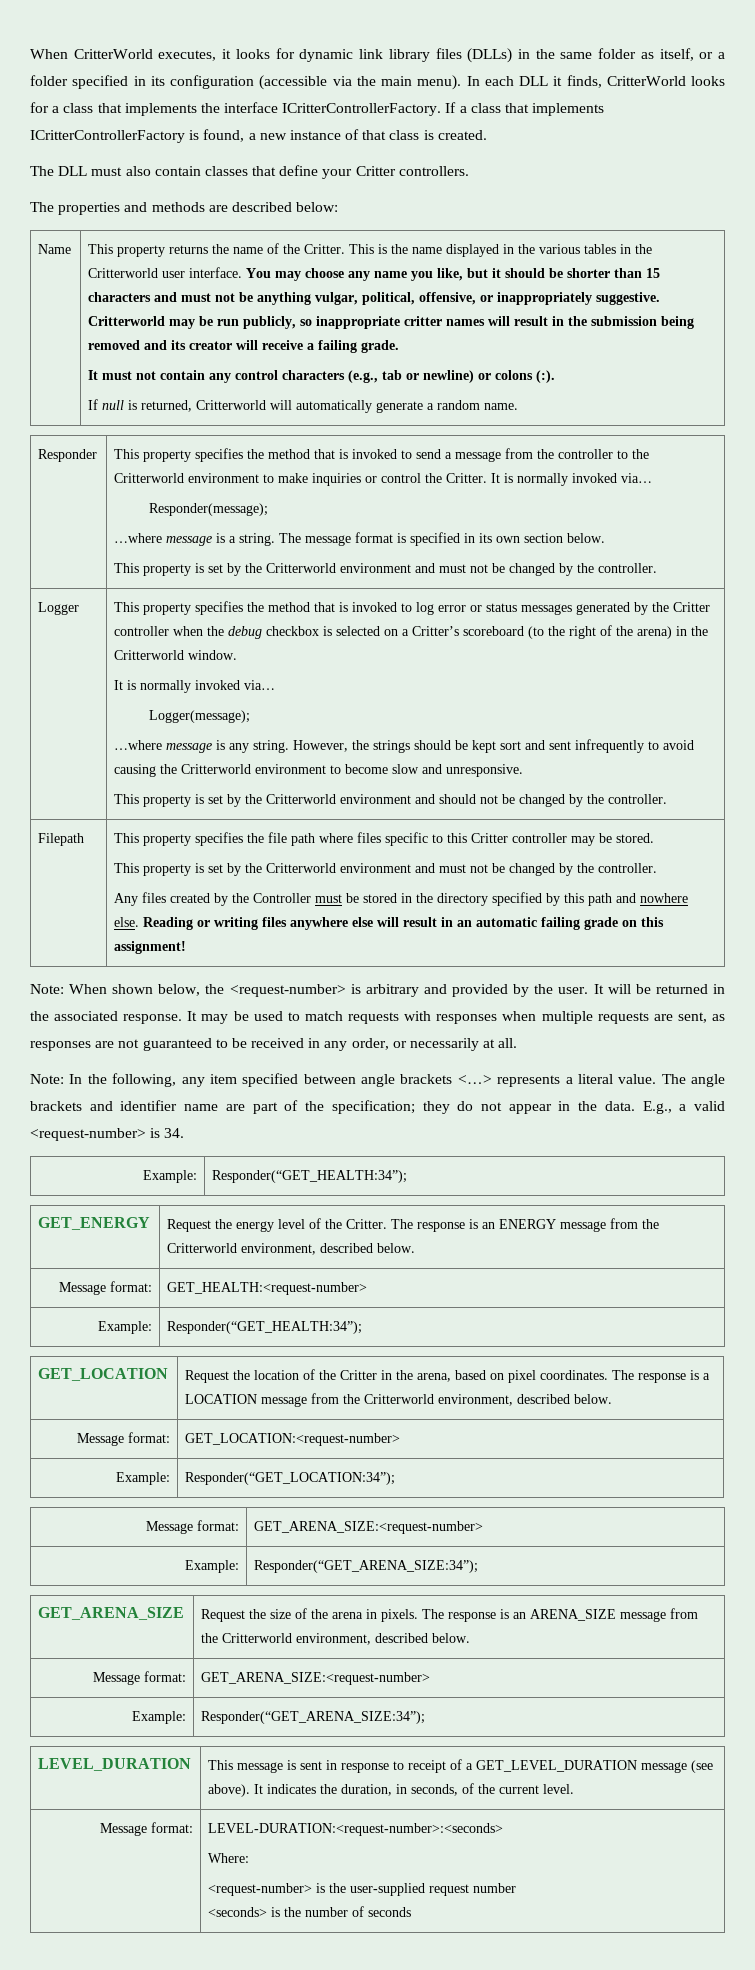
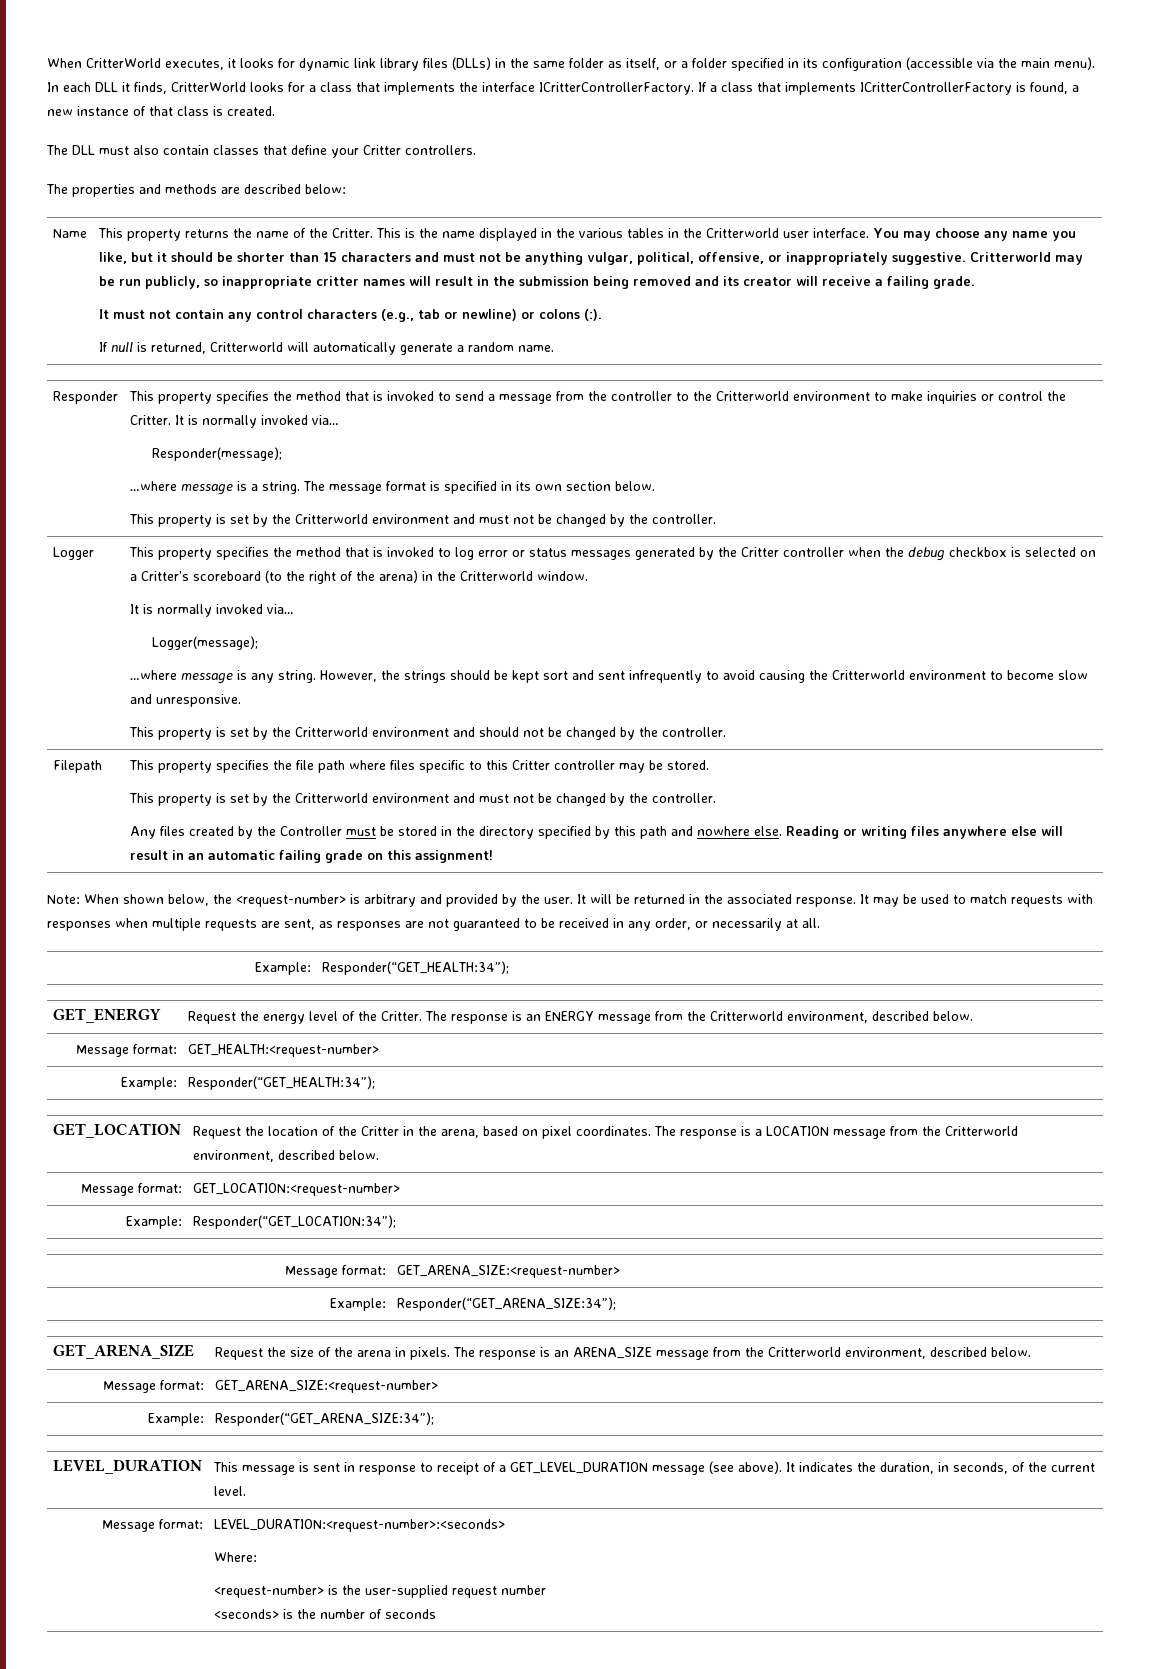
- Note: In the following, any item specified between angle brackets <…> represents a literal value. The angle brackets and identifier name are part of the specification; they do not appear in the data. E.g., a valid <request-number> is 34.
- Message format: | LEVEL-DURATION:<request-number>:<seconds>
+ Message format: | LEVEL_DURATION:<request-number>:<seconds>

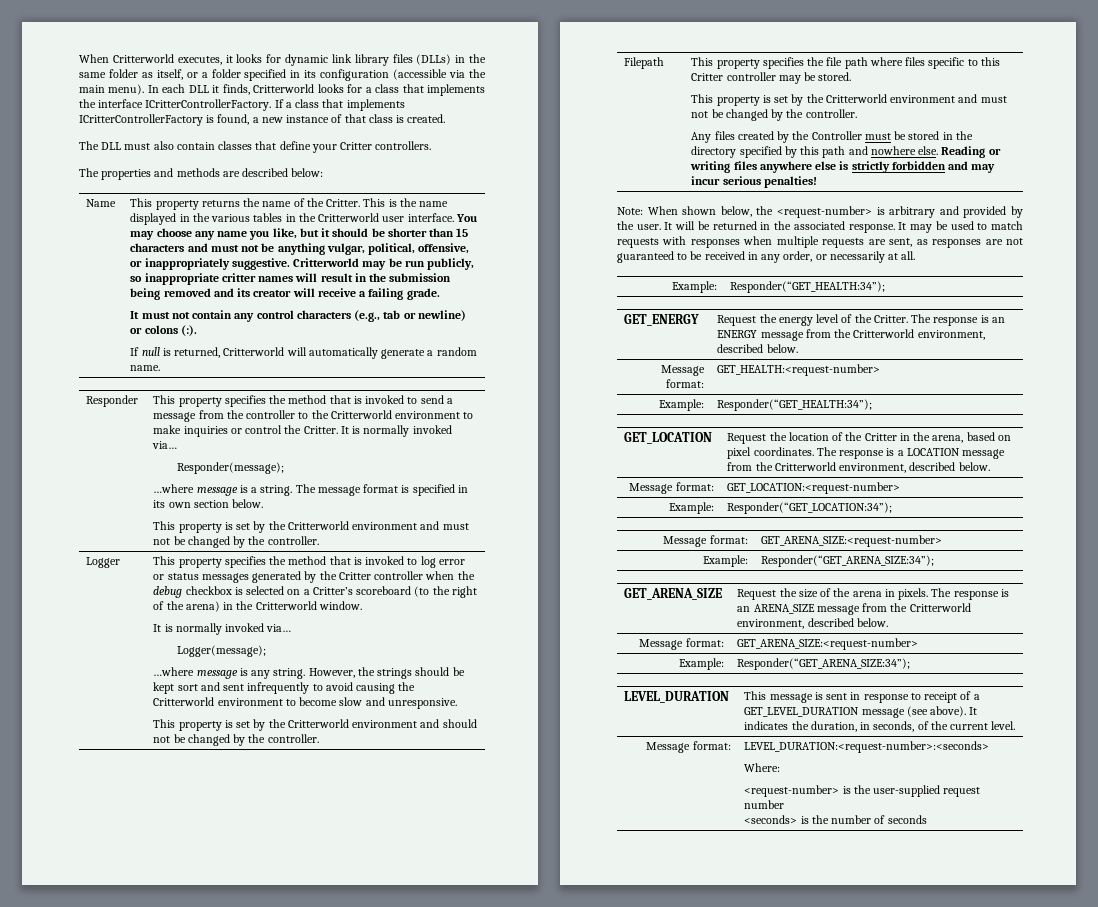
- When CritterWorld executes, it looks for dynamic link library files (DLLs) in the same folder as itself, or a folder specified in its configuration (accessible via the main menu).
+ When Critterworld executes, it looks for dynamic link library files (DLLs) in the same folder as itself, or a folder specified in its configuration (accessible via the main menu).
- In each DLL it finds, CritterWorld looks for a class that implements the interface ICritterControllerFactory.
+ In each DLL it finds, Critterworld looks for a class that implements the interface ICritterControllerFactory.
- Reading or writing files anywhere else will result in an automatic failing grade on this assignment!
+ Reading or writing files anywhere else is strictly forbidden and may incur serious penalties!

